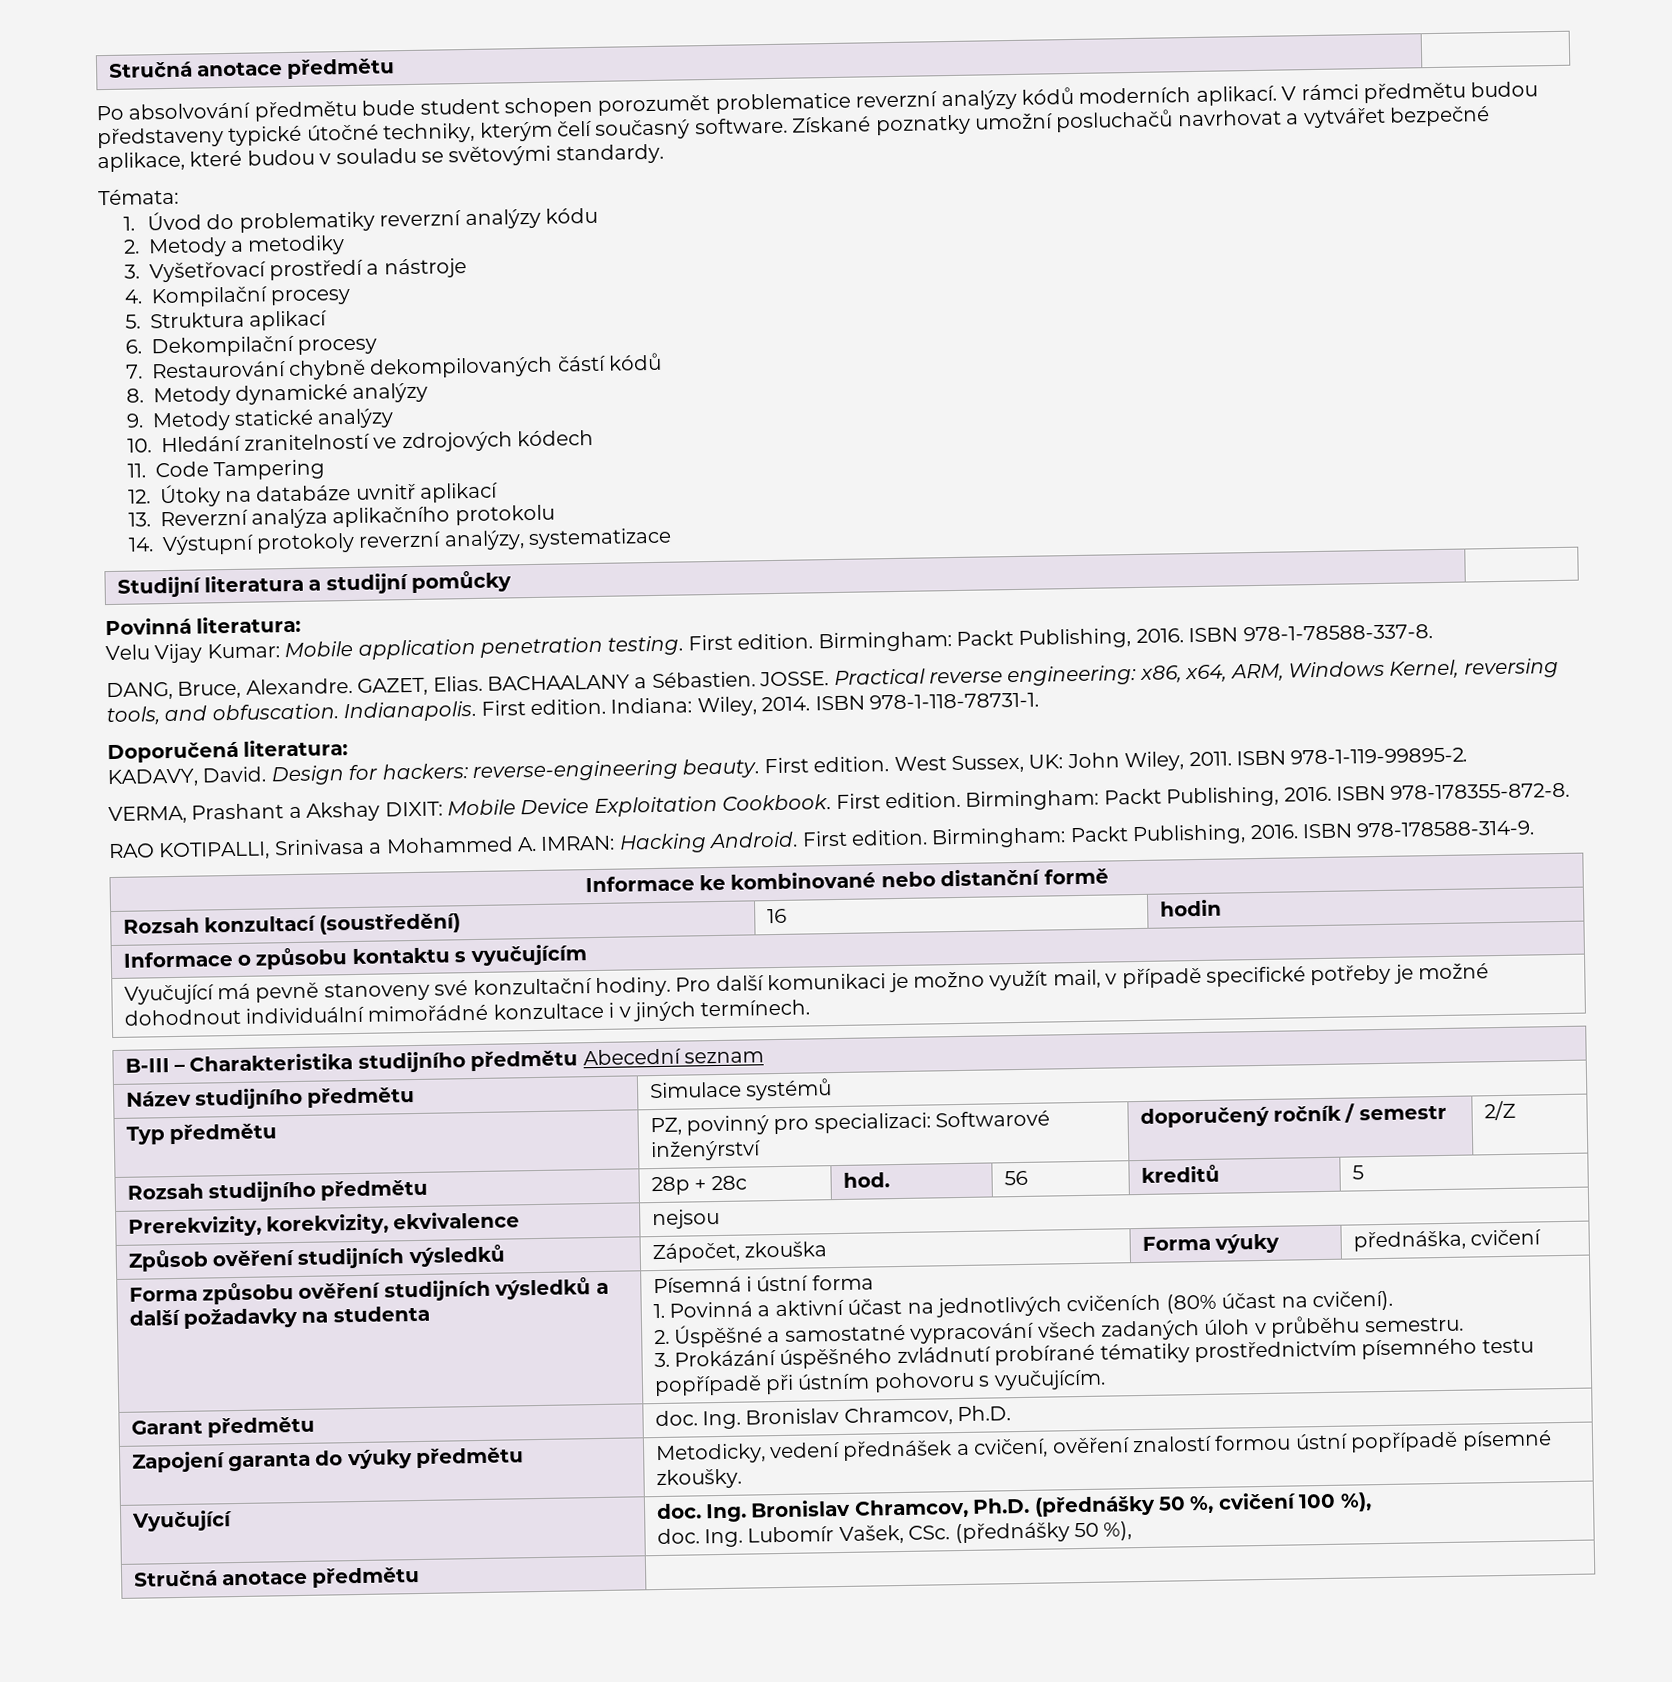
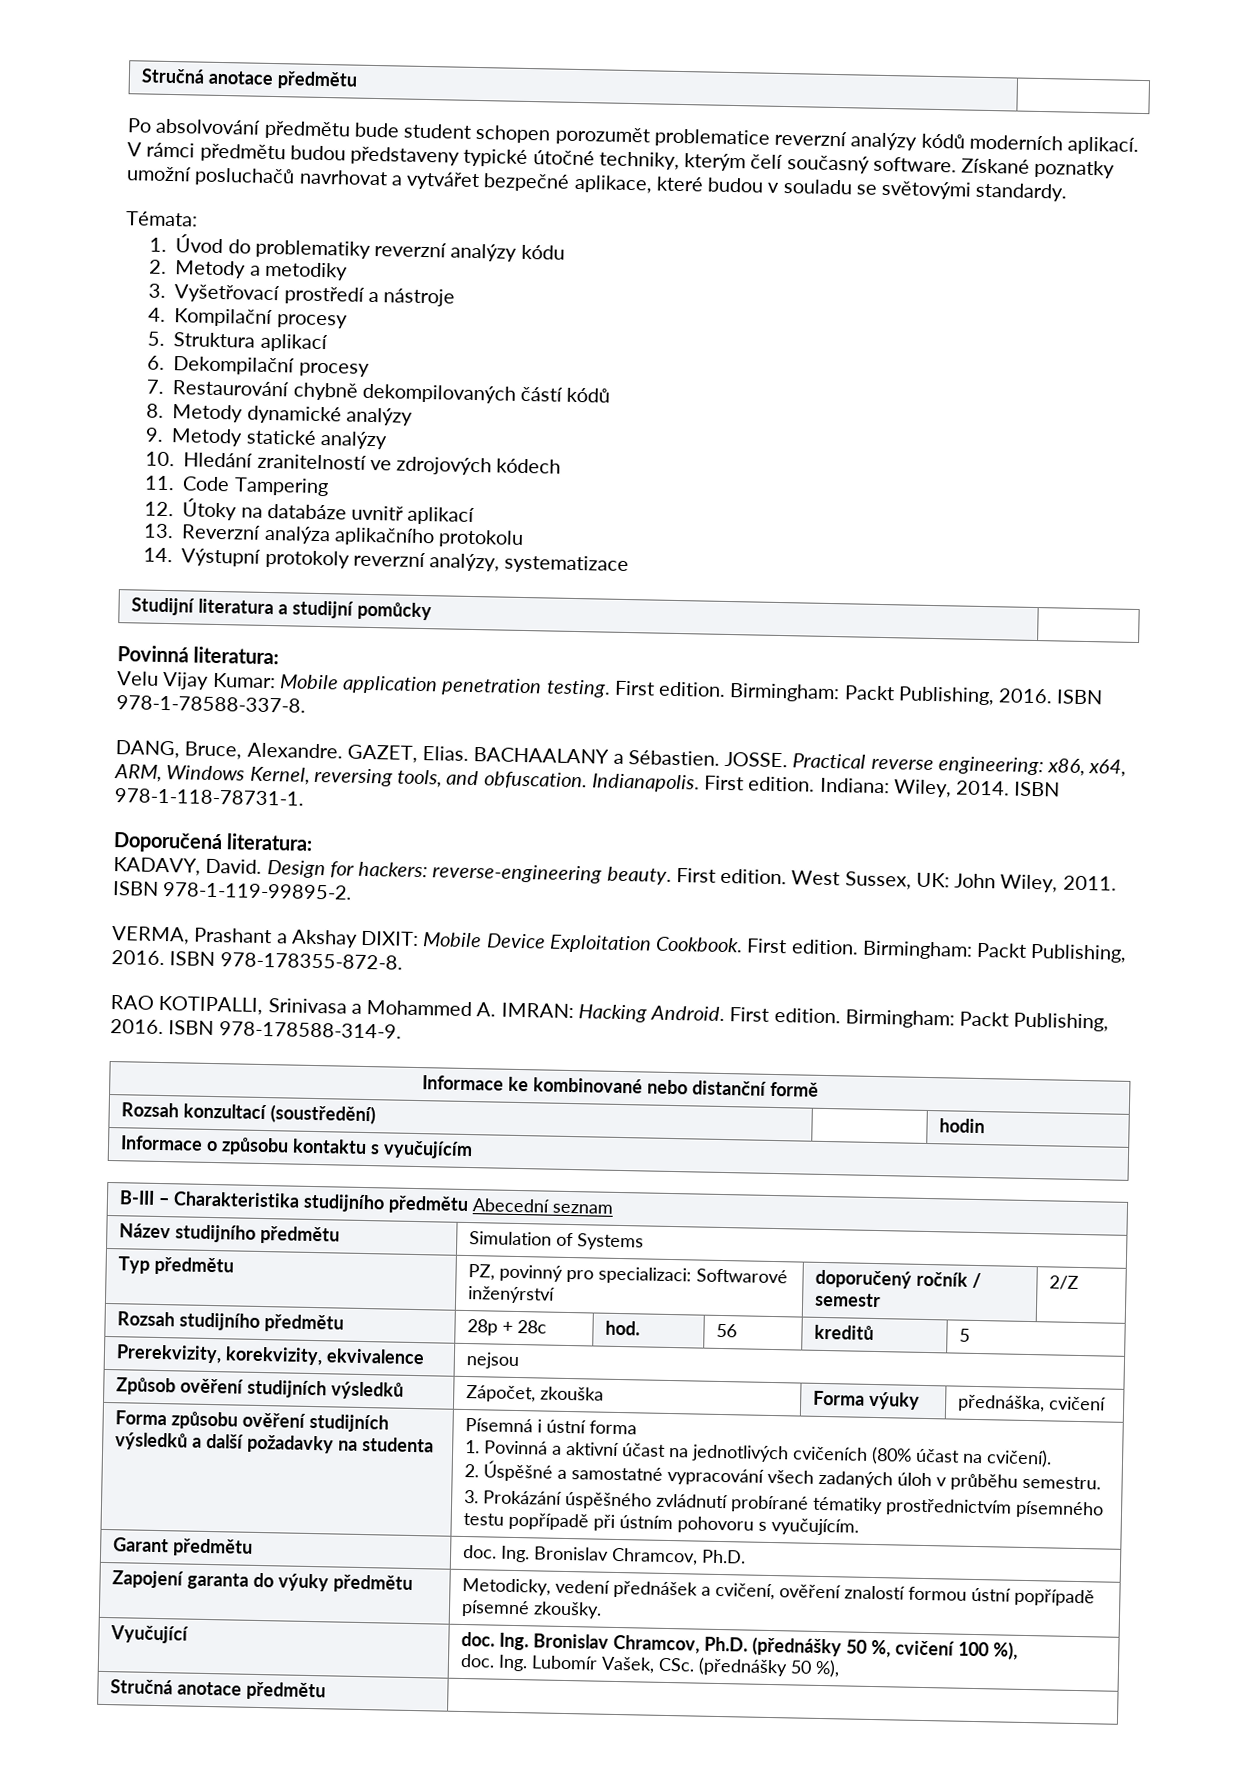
- Rozsah konzultací (soustředění) | 16 | hodin
+ Rozsah konzultací (soustředění) | | hodin
- Vyučující má pevně stanoveny své konzultační hodiny. Pro další komunikaci je možno využít mail, v případě specifické potřeby je možné dohodnout individuální mimořádné konzultace i v jiných termínech.
- Název studijního předmětu | Simulace systémů
+ Název studijního předmětu | Simulation of Systems

